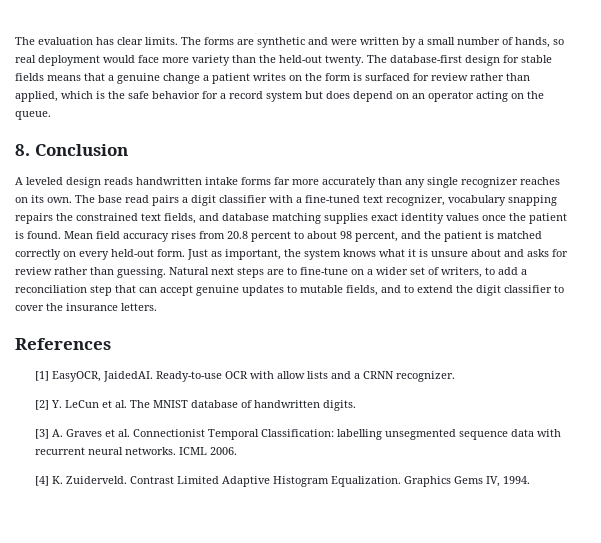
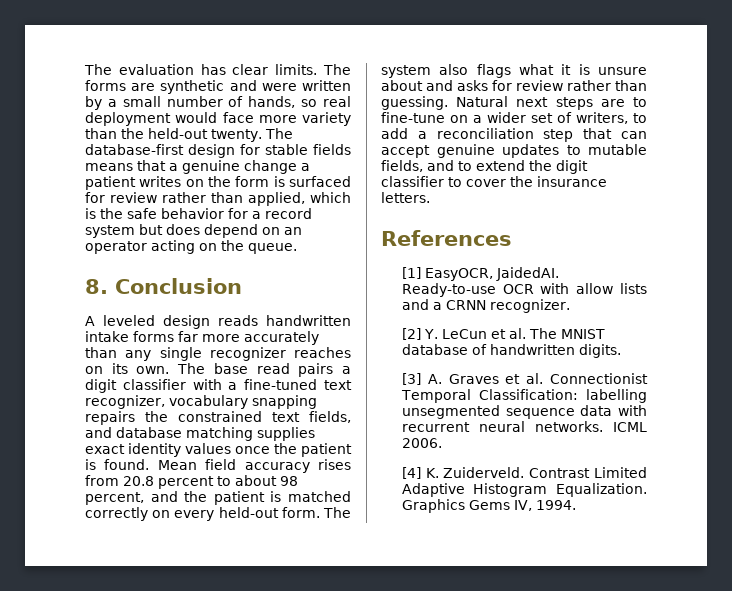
- Just as important, the system knows what it is unsure about and asks for review rather than guessing.
+ The system also flags what it is unsure about and asks for review rather than guessing.

